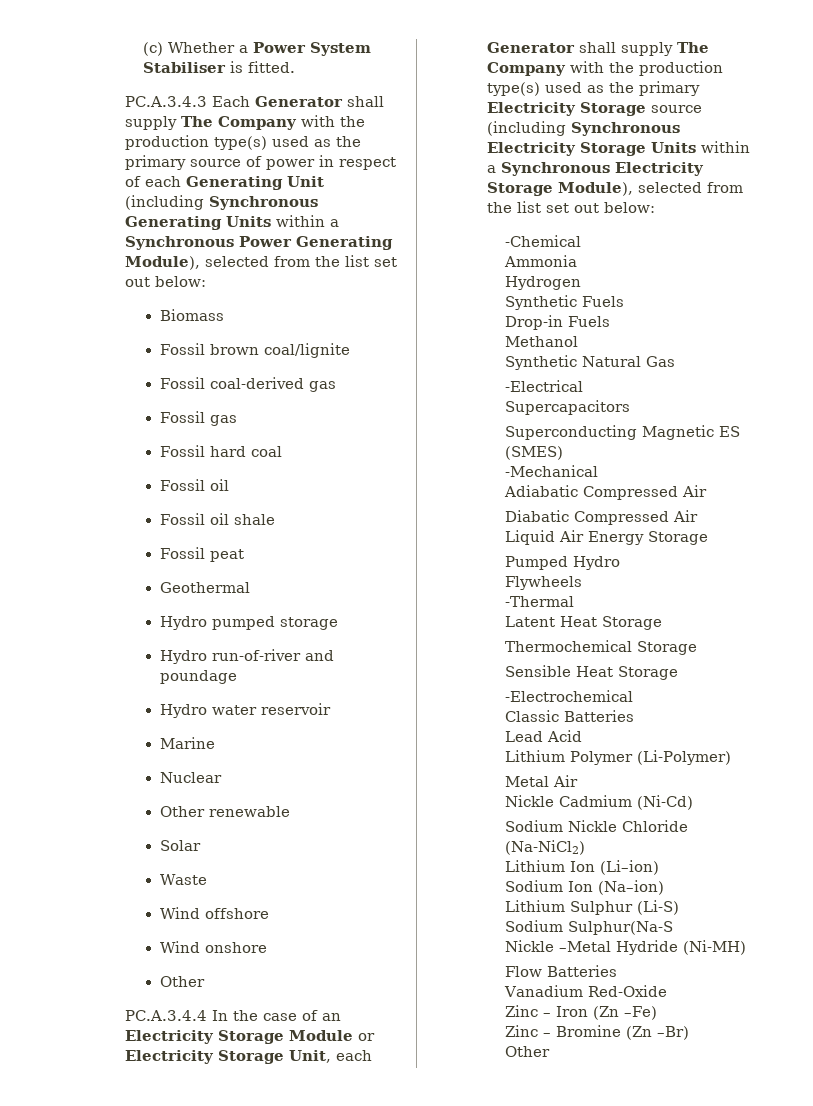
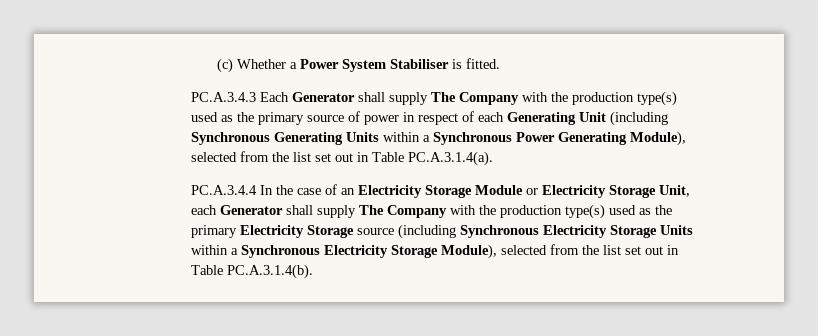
- PC.A.3.4.3 Each Generator shall supply The Company with the production type(s) used as the primary source of power in respect of each Generating Unit (including Synchronous Generating Units within a Synchronous Power Generating Module), selected from the list set out below:
- Biomass
- Fossil brown coal/lignite
- Fossil coal-derived gas
- Fossil gas
- Fossil hard coal
- Fossil oil
- Fossil oil shale
- Fossil peat
- Geothermal
- Hydro pumped storage
- Hydro run-of-river and poundage
- Hydro water reservoir
- Marine
- Nuclear
- Other renewable
- Solar
- Waste
- Wind offshore
- Wind onshore
- Other
+ PC.A.3.4.3 Each Generator shall supply The Company with the production type(s) used as the primary source of power in respect of each Generating Unit (including Synchronous Generating Units within a Synchronous Power Generating Module), selected from the list set out in Table PC.A.3.1.4(a).
- PC.A.3.4.4 In the case of an Electricity Storage Module or Electricity Storage Unit, each Generator shall supply The Company with the production type(s) used as the primary Electricity Storage source (including Synchronous Electricity Storage Units within a Synchronous Electricity Storage Module), selected from the list set out below:
- -Chemical
- Ammonia
- Hydrogen
- Synthetic Fuels
- Drop-in Fuels
- Methanol
- Synthetic Natural Gas
- -Electrical
- Supercapacitors
- Superconducting Magnetic ES (SMES)
- -Mechanical
- Adiabatic Compressed Air
- Diabatic Compressed Air
- Liquid Air Energy Storage
- Pumped Hydro
- Flywheels
- -Thermal
- Latent Heat Storage
- Thermochemical Storage
- Sensible Heat Storage
- -Electrochemical
- Classic Batteries
- Lead Acid
- Lithium Polymer (Li-Polymer)
- Metal Air
- Nickle Cadmium (Ni-Cd)
- Sodium Nickle Chloride (Na-NiCl2)
- Lithium Ion (Li–ion)
- Sodium Ion (Na–ion)
- Lithium Sulphur (Li-S)
- Sodium Sulphur(Na-S
- Nickle –Metal Hydride (Ni-MH)
- Flow Batteries
- Vanadium Red-Oxide
- Zinc – Iron (Zn –Fe)
- Zinc – Bromine (Zn –Br)
- Other
+ PC.A.3.4.4 In the case of an Electricity Storage Module or Electricity Storage Unit, each Generator shall supply The Company with the production type(s) used as the primary Electricity Storage source (including Synchronous Electricity Storage Units within a Synchronous Electricity Storage Module), selected from the list set out in Table PC.A.3.1.4(b).

